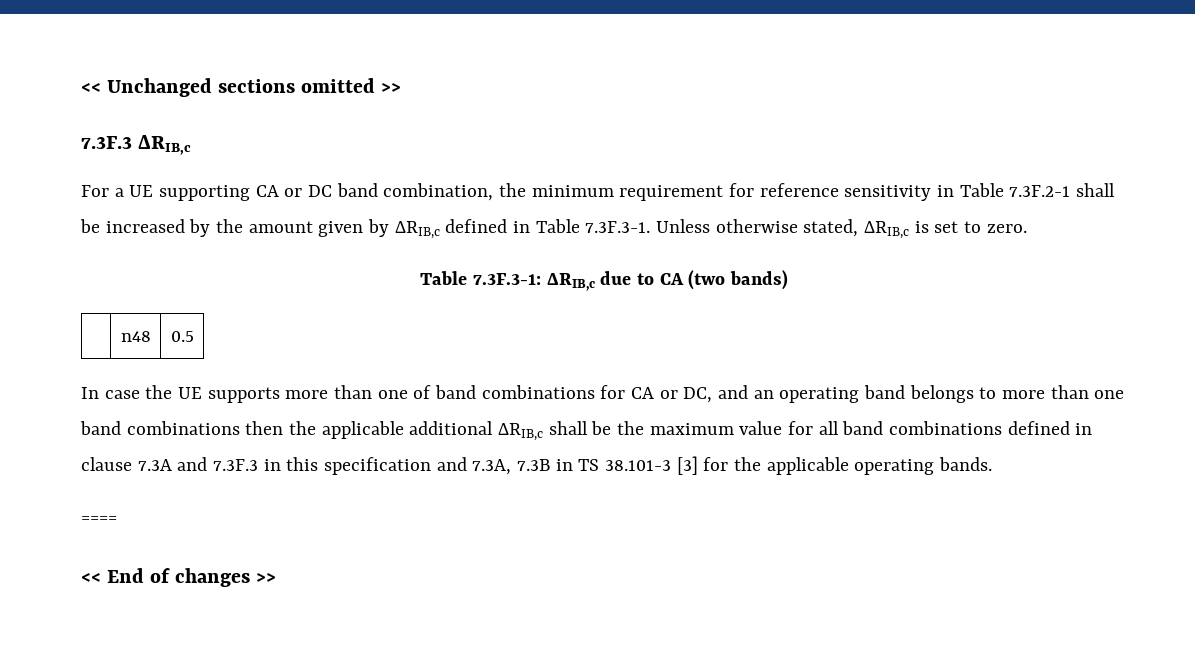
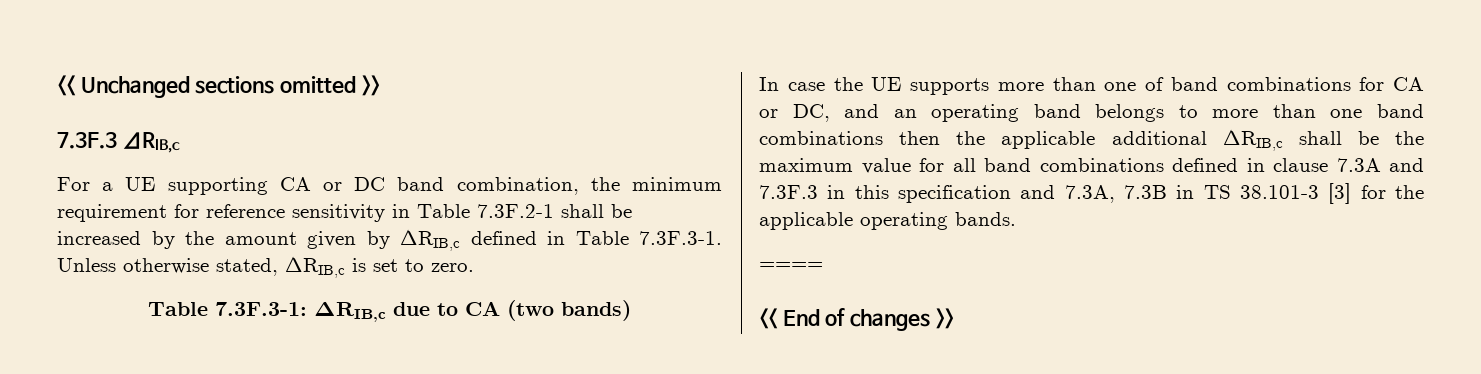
- | n48 | 0.5

